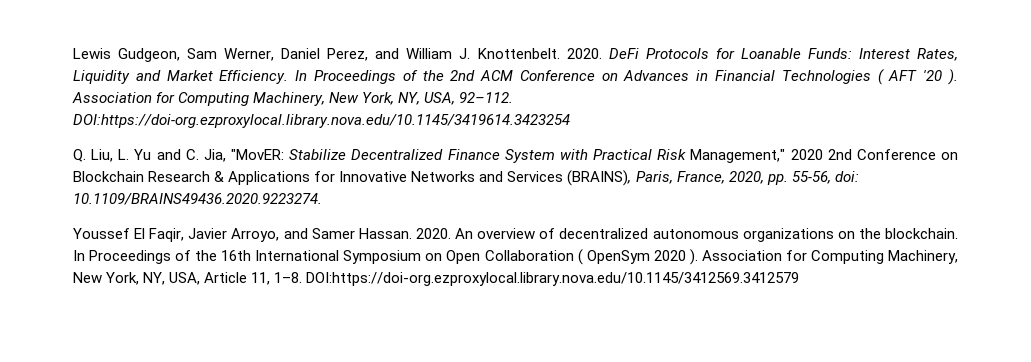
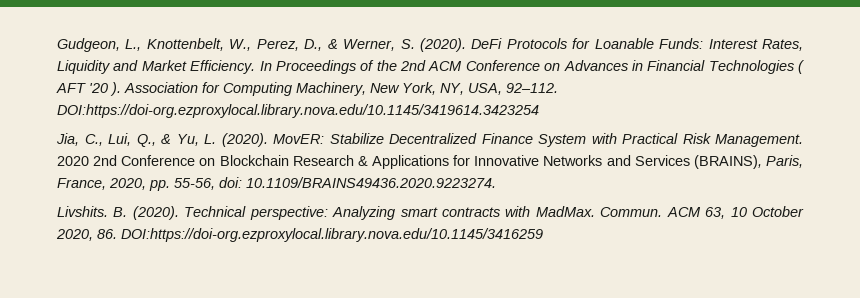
- Lewis Gudgeon, Sam Werner, Daniel Perez, and William J. Knottenbelt. 2020.
+ Gudgeon, L., Knottenbelt, W., Perez, D., & Werner, S. (2020).
- Q. Liu, L. Yu and C. Jia, "MovER: Stabilize Decentralized Finance System with Practical Risk Management," 2020 2nd Conference on Blockchain Research & Applications for Innovative Networks and Services (BRAINS), Paris, France, 2020, pp. 55-56, doi: 10.1109/BRAINS49436.2020.9223274.
+ Jia, C., Lui, Q., & Yu, L. (2020). MovER: Stabilize Decentralized Finance System with Practical Risk Management. 2020 2nd Conference on Blockchain Research & Applications for Innovative Networks and Services (BRAINS), Paris, France, 2020, pp. 55-56, doi: 10.1109/BRAINS49436.2020.9223274.
- Youssef El Faqir, Javier Arroyo, and Samer Hassan. 2020. An overview of decentralized autonomous organizations on the blockchain. In Proceedings of the 16th International Symposium on Open Collaboration ( OpenSym 2020 ). Association for Computing Machinery, New York, NY, USA, Article 11, 1–8. DOI:https://doi-org.ezproxylocal.library.nova.edu/10.1145/3412569.3412579
+ Livshits. B. (2020). Technical perspective: Analyzing smart contracts with MadMax. Commun. ACM 63, 10 October 2020, 86. DOI:https://doi-org.ezproxylocal.library.nova.edu/10.1145/3416259

